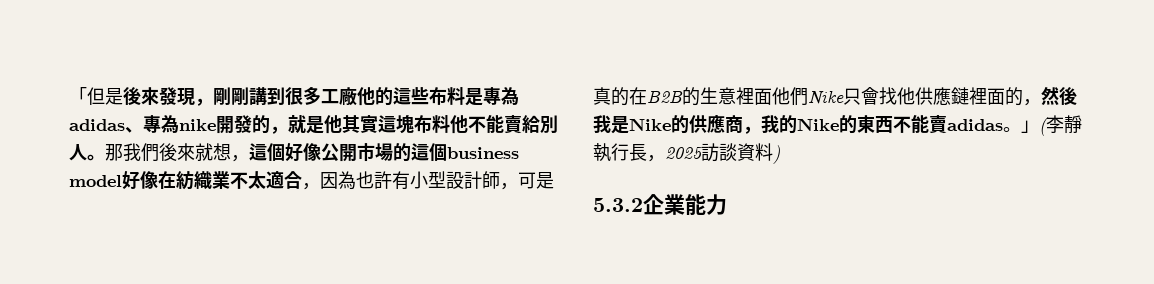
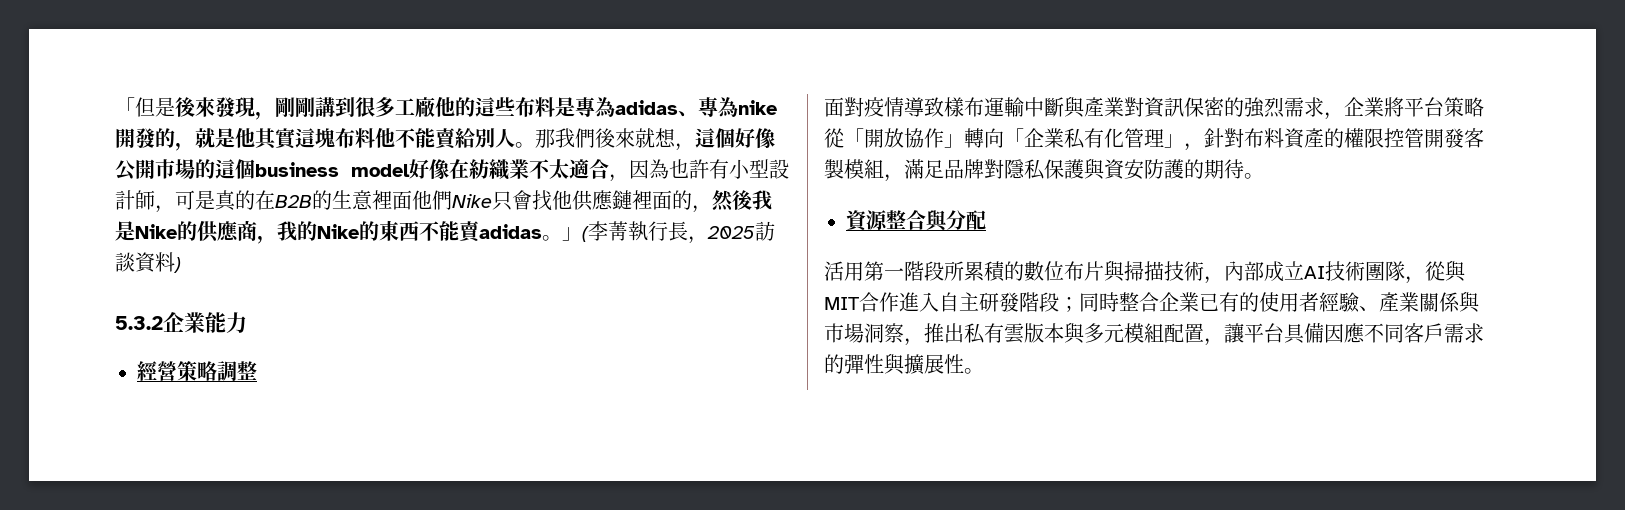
- 那我們後來就想，這個好像公開市場的這個business model好像在紡織業不太適合，因為也許有小型設計師，可是真的在B2B的生意裡面他們Nike只會找他供應鏈裡面的，然後我是Nike的供應商，我的Nike的東西不能賣adidas。」(李靜執行長，2025訪談資料)
+ 那我們後來就想，這個好像公開市場的這個business model好像在紡織業不太適合，因為也許有小型設計師，可是真的在B2B的生意裡面他們Nike只會找他供應鏈裡面的，然後我是Nike的供應商，我的Nike的東西不能賣adidas。」(李菁執行長，2025訪談資料)
+ 經營策略調整
+ 面對疫情導致樣布運輸中斷與產業對資訊保密的強烈需求，企業將平台策略從「開放協作」轉向「企業私有化管理」，針對布料資產的權限控管開發客製模組，滿足品牌對隱私保護與資安防護的期待。
+ 資源整合與分配
+ 活用第一階段所累積的數位布片與掃描技術，內部成立AI技術團隊，從與MIT合作進入自主研發階段；同時整合企業已有的使用者經驗、產業關係與市場洞察，推出私有雲版本與多元模組配置，讓平台具備因應不同客戶需求的彈性與擴展性。

